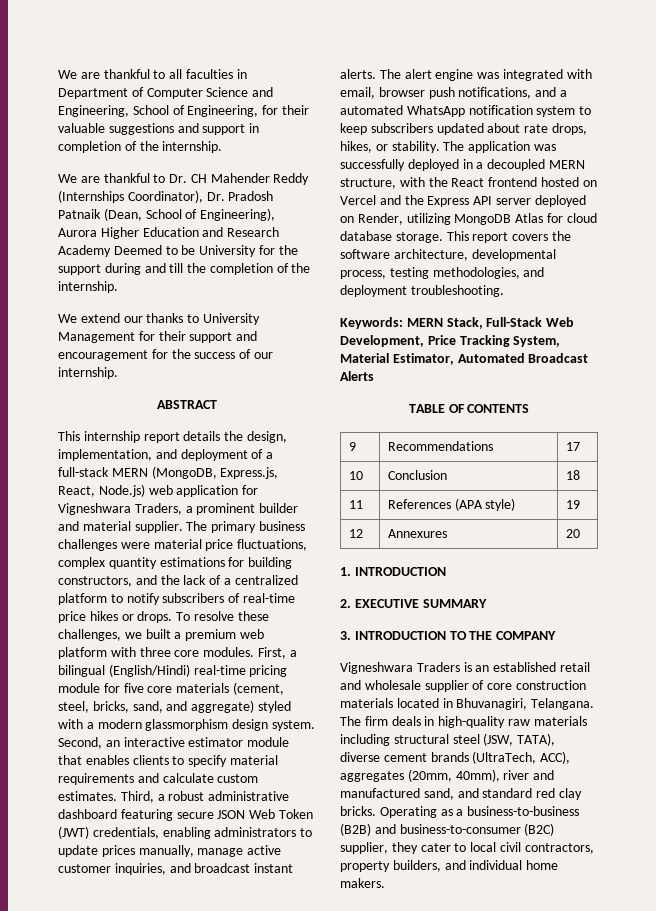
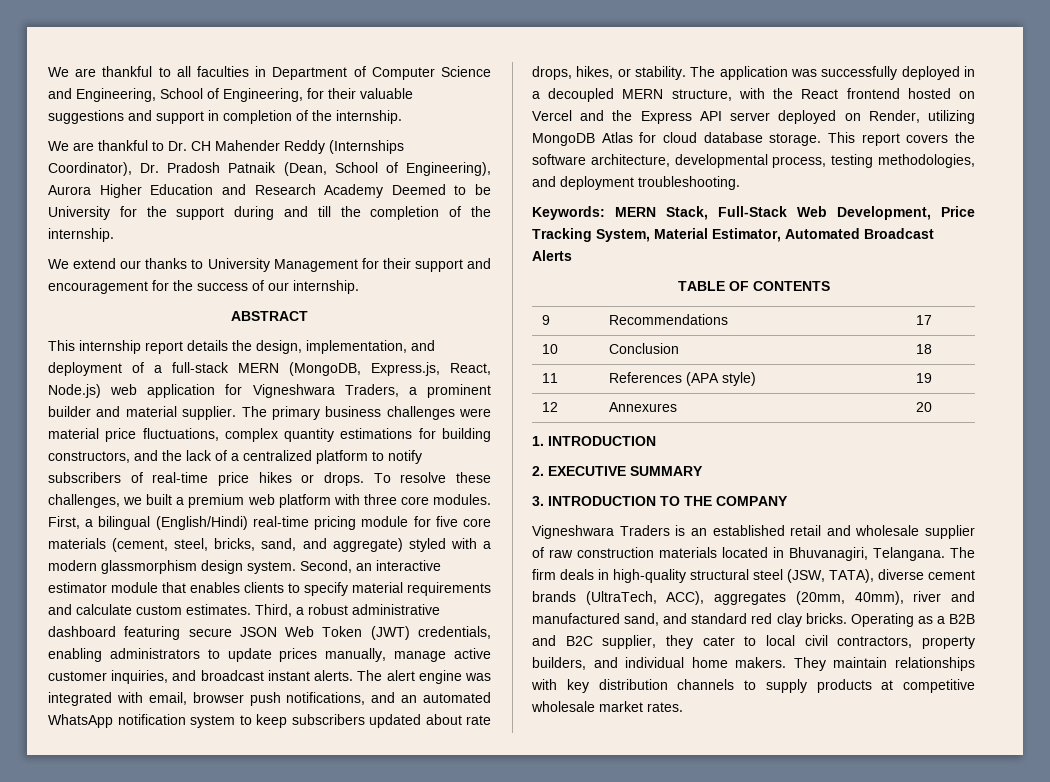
- The alert engine was integrated with email, browser push notifications, and a automated WhatsApp notification system to keep subscribers updated about rate drops, hikes, or stability.
+ The alert engine was integrated with email, browser push notifications, and an automated WhatsApp notification system to keep subscribers updated about rate drops, hikes, or stability.
- Vigneshwara Traders is an established retail and wholesale supplier of core construction materials located in Bhuvanagiri, Telangana.
+ Vigneshwara Traders is an established retail and wholesale supplier of raw construction materials located in Bhuvanagiri, Telangana.
- The firm deals in high-quality raw materials including structural steel (JSW, TATA), diverse cement brands (UltraTech, ACC), aggregates (20mm, 40mm), river and manufactured sand, and standard red clay bricks.
+ The firm deals in high-quality structural steel (JSW, TATA), diverse cement brands (UltraTech, ACC), aggregates (20mm, 40mm), river and manufactured sand, and standard red clay bricks.
- Operating as a business-to-business (B2B) and business-to-consumer (B2C) supplier, they cater to local civil contractors, property builders, and individual home makers.
+ Operating as a B2B and B2C supplier, they cater to local civil contractors, property builders, and individual home makers.
+ They maintain relationships with key distribution channels to supply products at competitive wholesale market rates.

